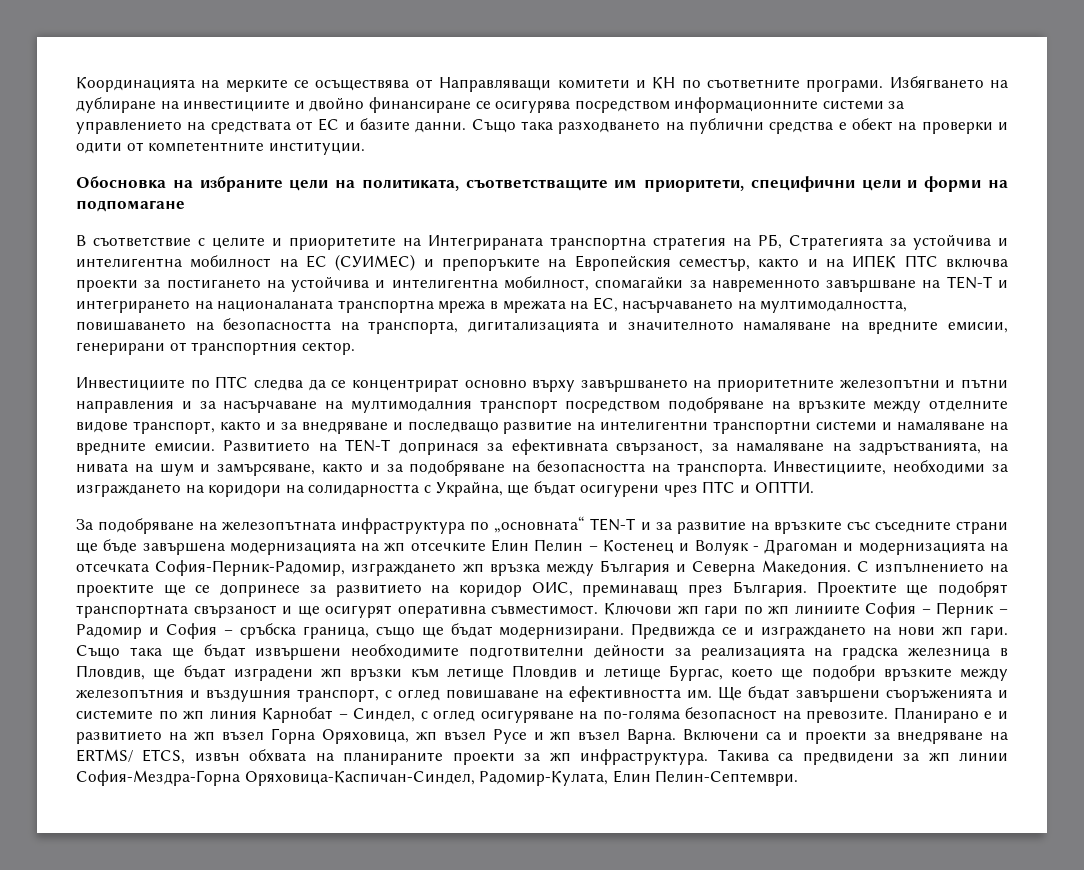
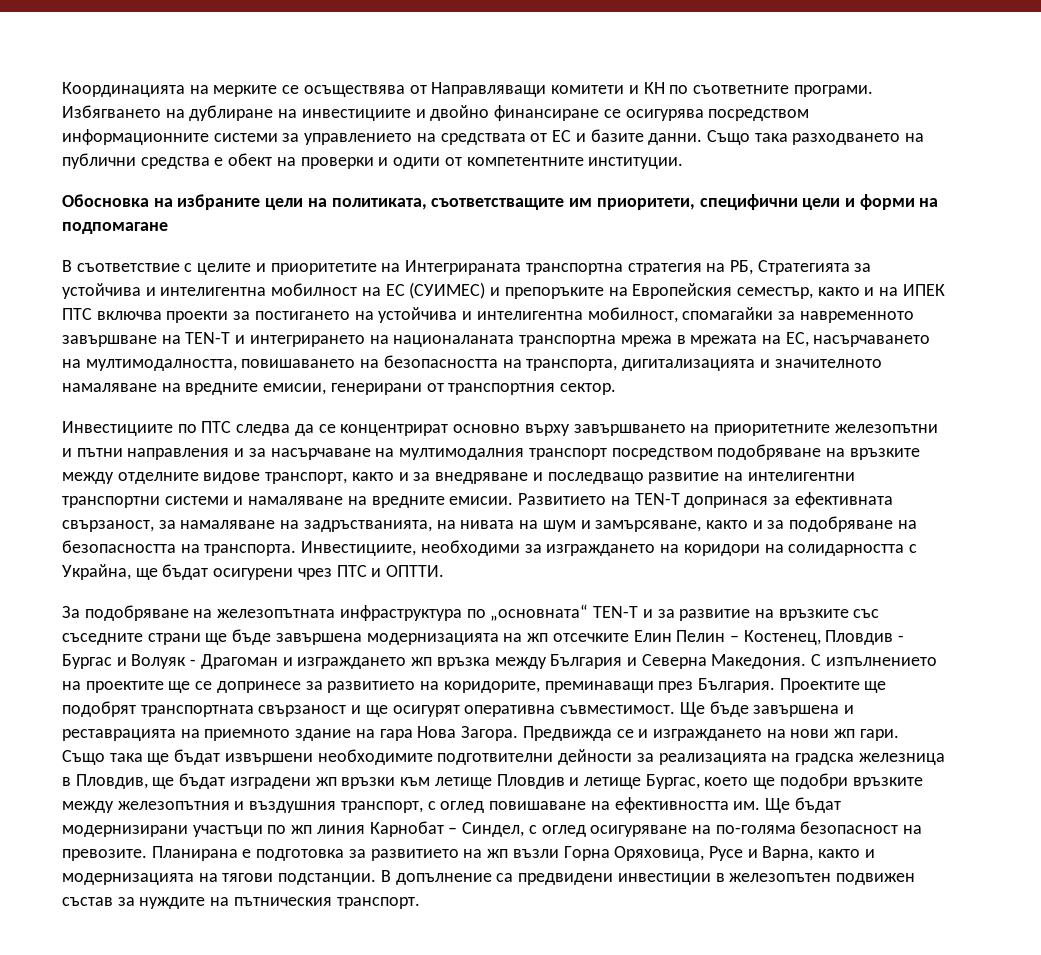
- За подобряване на железопътната инфраструктура по „основната“ ТEN-T и за развитие на връзките със съседните страни ще бъде завършена модернизацията на жп отсечките Елин Пелин – Костенец и Волуяк - Драгоман и модернизацията на отсечката София-Перник-Радомир, изграждането жп връзка между България и Северна Македония.
+ За подобряване на железопътната инфраструктура по „основната“ ТEN-T и за развитие на връзките със съседните страни ще бъде завършена модернизацията на жп отсечките Елин Пелин – Костенец, Пловдив - Бургас и Волуяк - Драгоман и изграждането жп връзка между България и Северна Македония.
- С изпълнението на проектите ще се допринесе за развитието на коридор ОИС, преминаващ през България.
+ С изпълнението на проектите ще се допринесе за развитието на коридорите, преминаващи през България.
- Ключови жп гари по жп линиите София – Перник – Радомир и София – сръбска граница, също ще бъдат модернизирани.
+ Ще бъде завършена и реставрацията на приемното здание на гара Нова Загора.
- Също така ще бъдат извършени необходимите подготвителни дейности за реализацията на градска железница в Пловдив, ще бъдат изградени жп връзки към летище Пловдив и летище Бургас, което ще подобри връзките между железопътния и въздушния транспорт, с оглед повишаване на ефективността им. Ще бъдат завършени съоръженията и системите по жп линия Карнобат – Синдел, с оглед осигуряване на по-голяма безопасност на превозите.
+ Също така ще бъдат извършени необходимите подготвителни дейности за реализацията на градска железница в Пловдив, ще бъдат изградени жп връзки към летище Пловдив и летище Бургас, което ще подобри връзките между железопътния и въздушния транспорт, с оглед повишаване на ефективността им. Ще бъдат модернизирани участъци по жп линия Карнобат – Синдел, с оглед осигуряване на по-голяма безопасност на превозите.
- Планирано е и развитието на жп възел Горна Оряховица, жп възел Русе и жп възел Варна. Включени са и проекти за внедряване на ERTMS/ ETCS, извън обхвата на планираните проекти за жп инфраструктура. Такива са предвидени за жп линии София-Мездра-Горна Оряховица-Каспичан-Синдел, Радомир-Кулата, Елин Пелин-Септември.
+ Планирана е подготовка за развитието на жп възли Горна Оряховица, Русе и Варна, както и модернизацията на тягови подстанции. В допълнение са предвидени инвестиции в железопътен подвижен състав за нуждите на пътническия транспорт.

